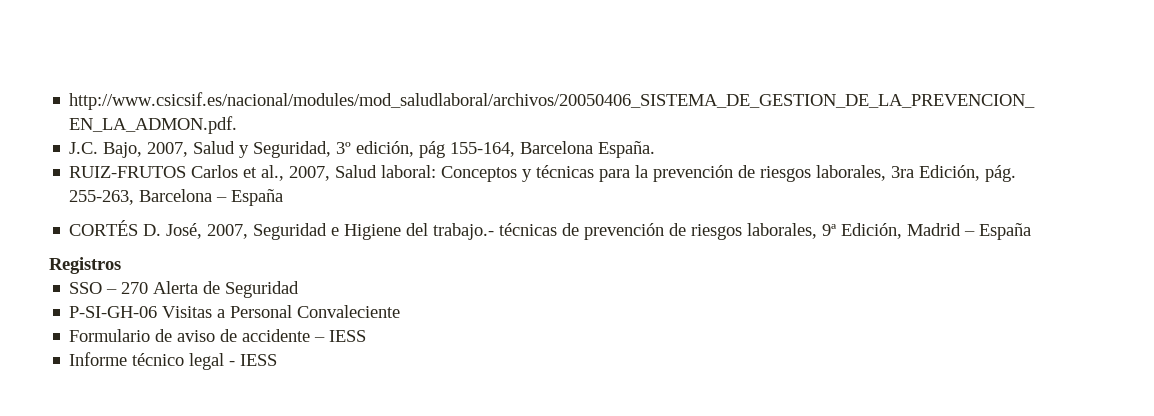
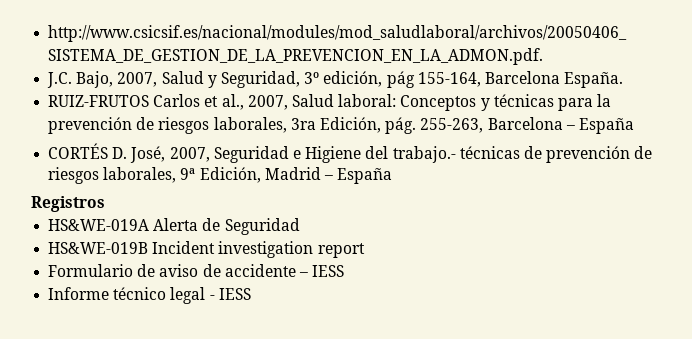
- SSO – 270 Alerta de Seguridad
+ HS&WE-019A Alerta de Seguridad
- P-SI-GH-06 Visitas a Personal Convaleciente
+ HS&WE-019B Incident investigation report

